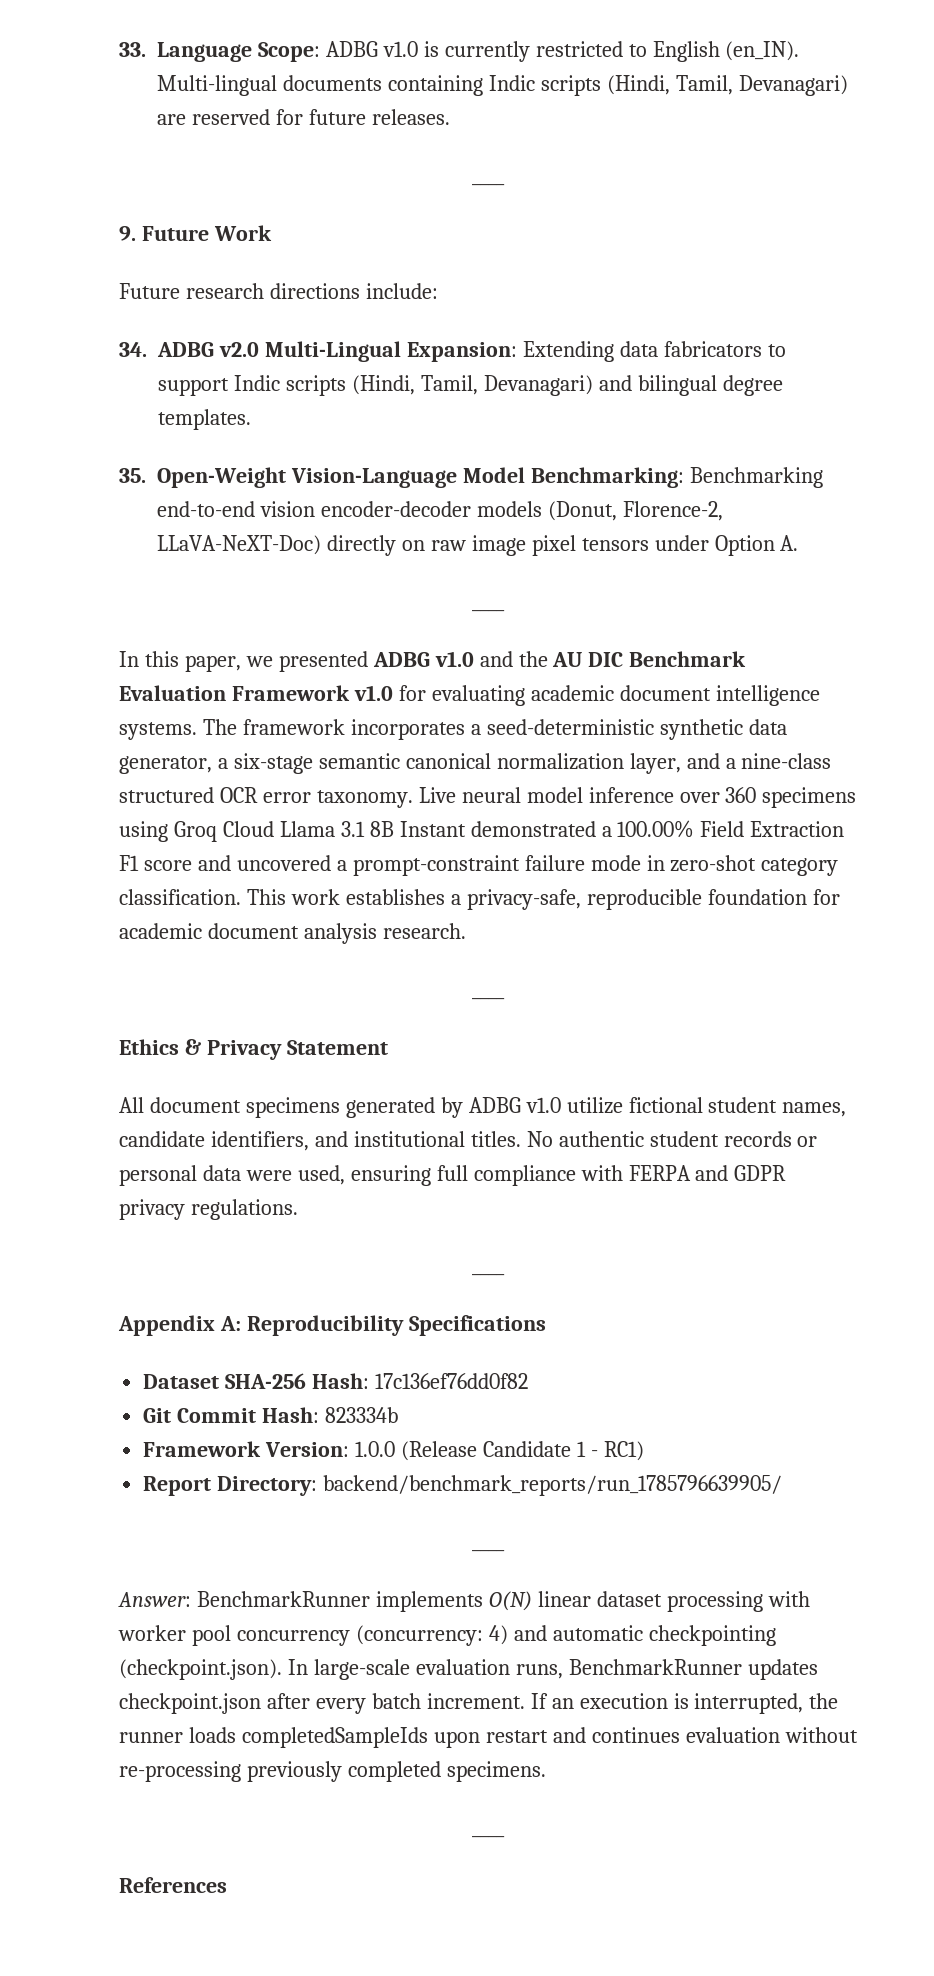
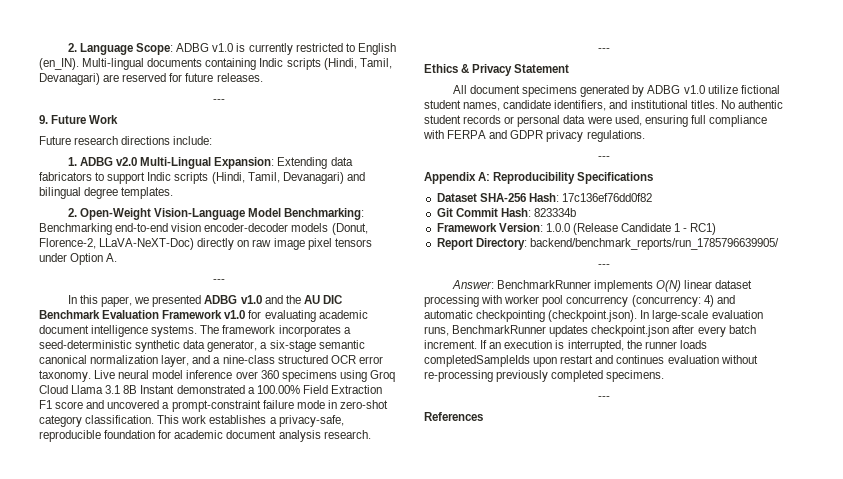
- 33. Language Scope: ADBG v1.0 is currently restricted to English (en_IN).
+ 2. Language Scope: ADBG v1.0 is currently restricted to English (en_IN).
  Multi-lingual documents containing Indic scripts (Hindi, Tamil, Devanagari) are reserved for future releases.
- ____
+ ---
- 34. ADBG v2.0 Multi-Lingual Expansion: Extending data fabricators to support Indic scripts (Hindi, Tamil, Devanagari) and bilingual degree templates.
+ 1. ADBG v2.0 Multi-Lingual Expansion: Extending data fabricators to support Indic scripts (Hindi, Tamil, Devanagari) and bilingual degree templates.
- 35. Open-Weight Vision-Language Model Benchmarking: Benchmarking end-to-end vision encoder-decoder models (Donut, Florence-2, LLaVA-NeXT-Doc) directly on raw image pixel tensors under Option A.
- ____
+ 2. Open-Weight Vision-Language Model Benchmarking: Benchmarking end-to-end vision encoder-decoder models (Donut, Florence-2, LLaVA-NeXT-Doc) directly on raw image pixel tensors under Option A.
+ ---
  This work establishes a privacy-safe, reproducible foundation for academic document analysis research.
- ____
+ ---
  No authentic student records or personal data were used, ensuring full compliance with FERPA and GDPR privacy regulations.
- ____
+ ---
  Report Directory: backend/benchmark_reports/run_1785796639905/
- ____
+ ---
  If an execution is interrupted, the runner loads completedSampleIds upon restart and continues evaluation without re-processing previously completed specimens.
- ____
+ ---

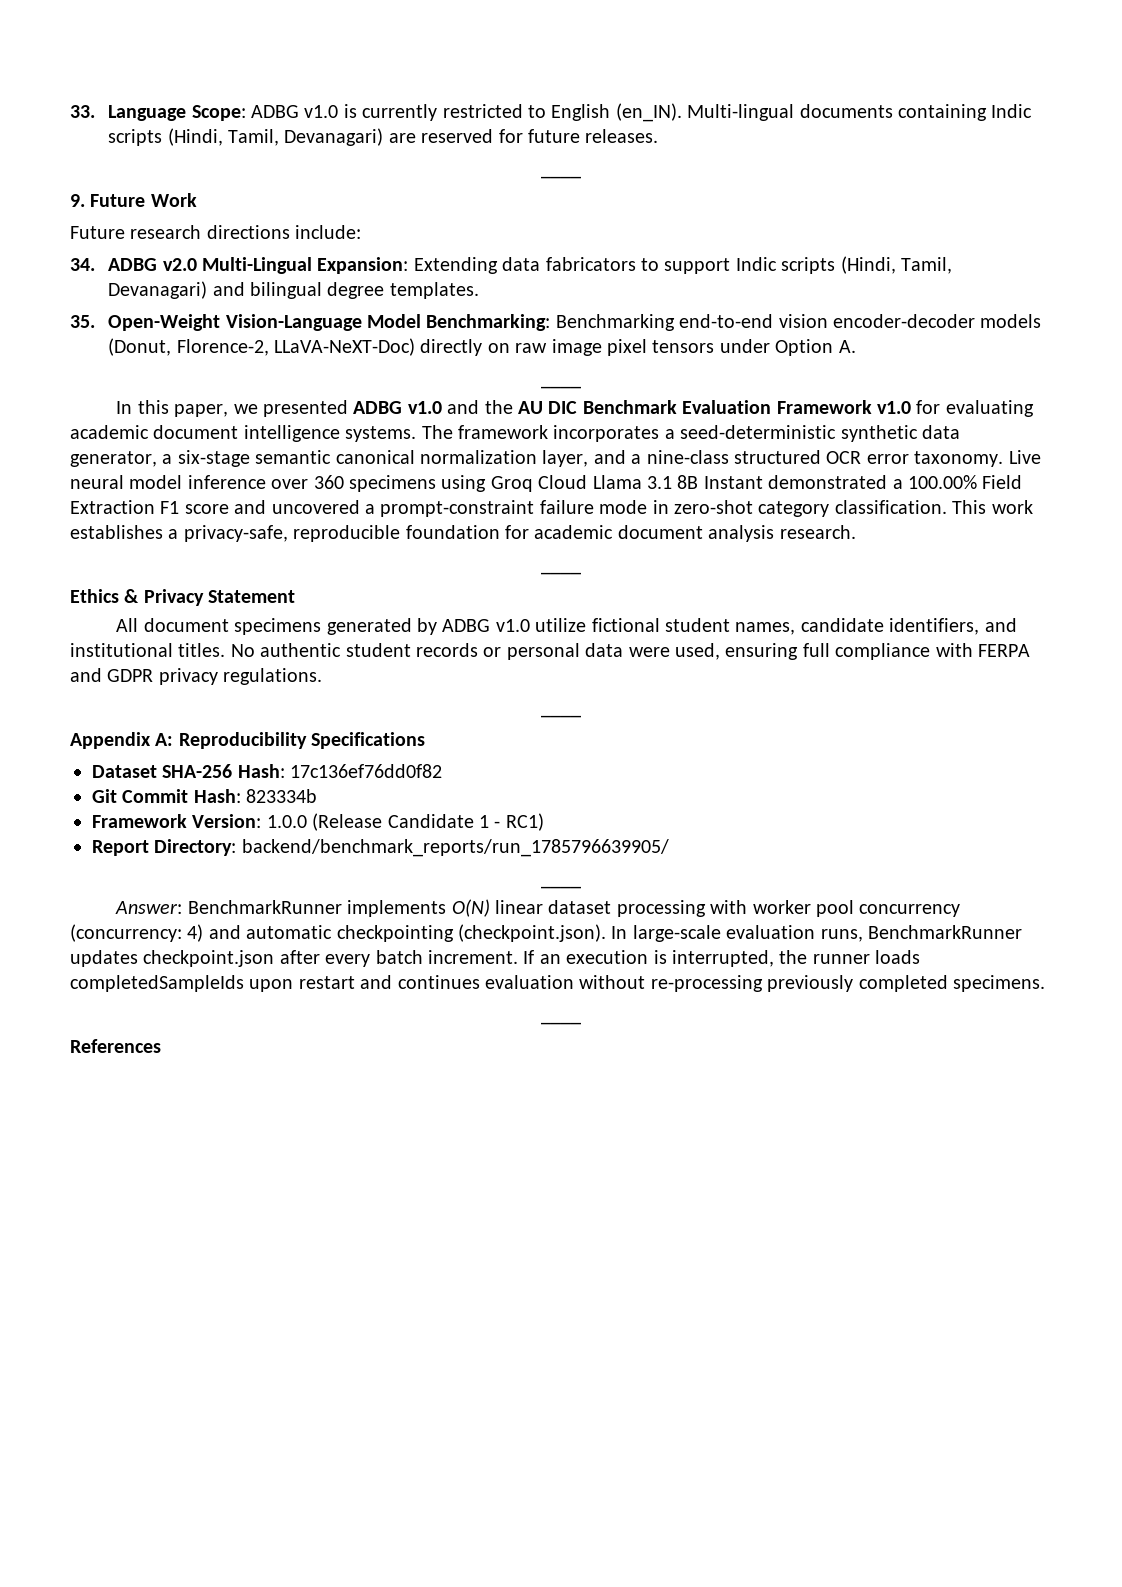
- 2. Language Scope: ADBG v1.0 is currently restricted to English (en_IN).
+ 33. Language Scope: ADBG v1.0 is currently restricted to English (en_IN).
  Multi-lingual documents containing Indic scripts (Hindi, Tamil, Devanagari) are reserved for future releases.
- ---
+ ____
- 1. ADBG v2.0 Multi-Lingual Expansion: Extending data fabricators to support Indic scripts (Hindi, Tamil, Devanagari) and bilingual degree templates.
+ 34. ADBG v2.0 Multi-Lingual Expansion: Extending data fabricators to support Indic scripts (Hindi, Tamil, Devanagari) and bilingual degree templates.
- 2. Open-Weight Vision-Language Model Benchmarking: Benchmarking end-to-end vision encoder-decoder models (Donut, Florence-2, LLaVA-NeXT-Doc) directly on raw image pixel tensors under Option A.
- ---
+ 35. Open-Weight Vision-Language Model Benchmarking: Benchmarking end-to-end vision encoder-decoder models (Donut, Florence-2, LLaVA-NeXT-Doc) directly on raw image pixel tensors under Option A.
+ ____
  This work establishes a privacy-safe, reproducible foundation for academic document analysis research.
- ---
+ ____
  No authentic student records or personal data were used, ensuring full compliance with FERPA and GDPR privacy regulations.
- ---
+ ____
  Report Directory: backend/benchmark_reports/run_1785796639905/
- ---
+ ____
  If an execution is interrupted, the runner loads completedSampleIds upon restart and continues evaluation without re-processing previously completed specimens.
- ---
+ ____

